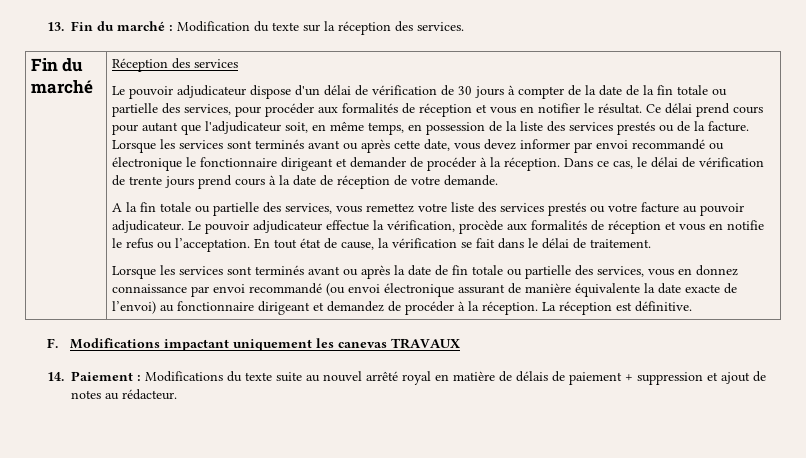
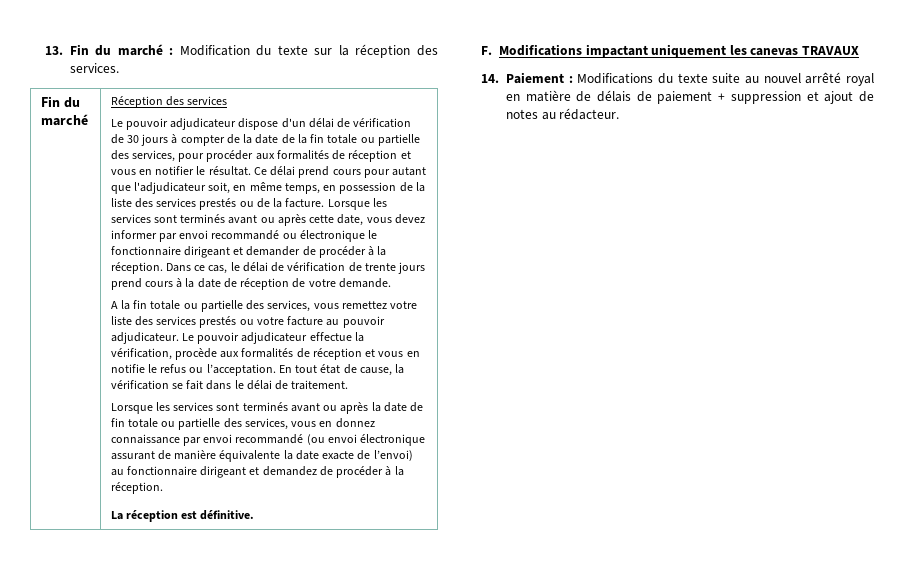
- Lorsque les services sont terminés avant ou après la date de fin totale ou partielle des services, vous en donnez connaissance par envoi recommandé (ou envoi électronique assurant de manière équivalente la date exacte de l’envoi) au fonctionnaire dirigeant et demandez de procéder à la réception. La réception est définitive.
+ Lorsque les services sont terminés avant ou après la date de fin totale ou partielle des services, vous en donnez connaissance par envoi recommandé (ou envoi électronique assurant de manière équivalente la date exacte de l’envoi) au fonctionnaire dirigeant et demandez de procéder à la réception.
+ La réception est définitive.

